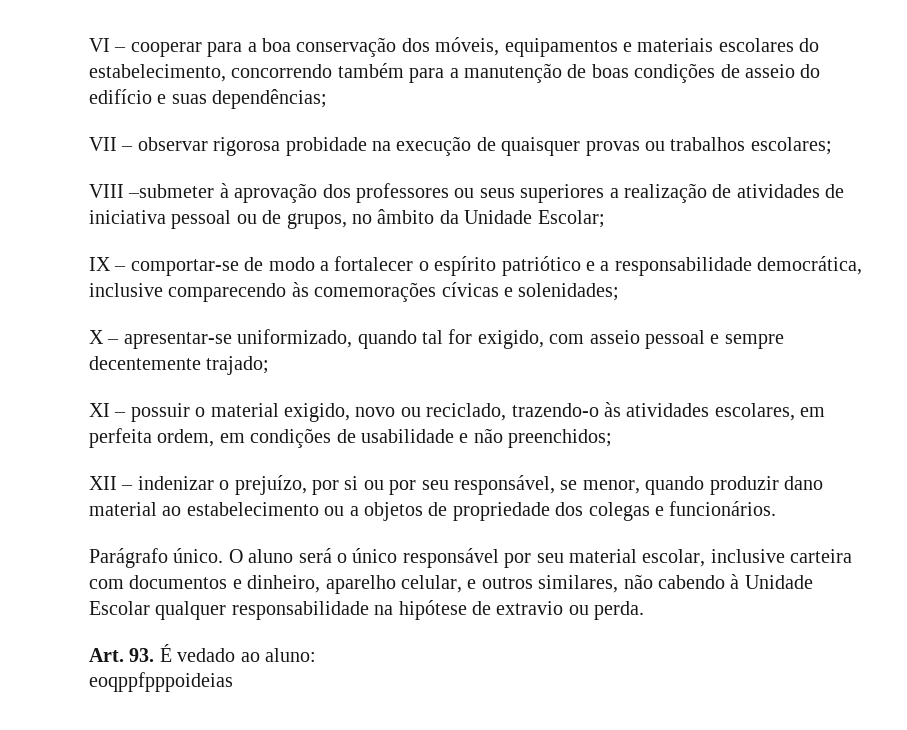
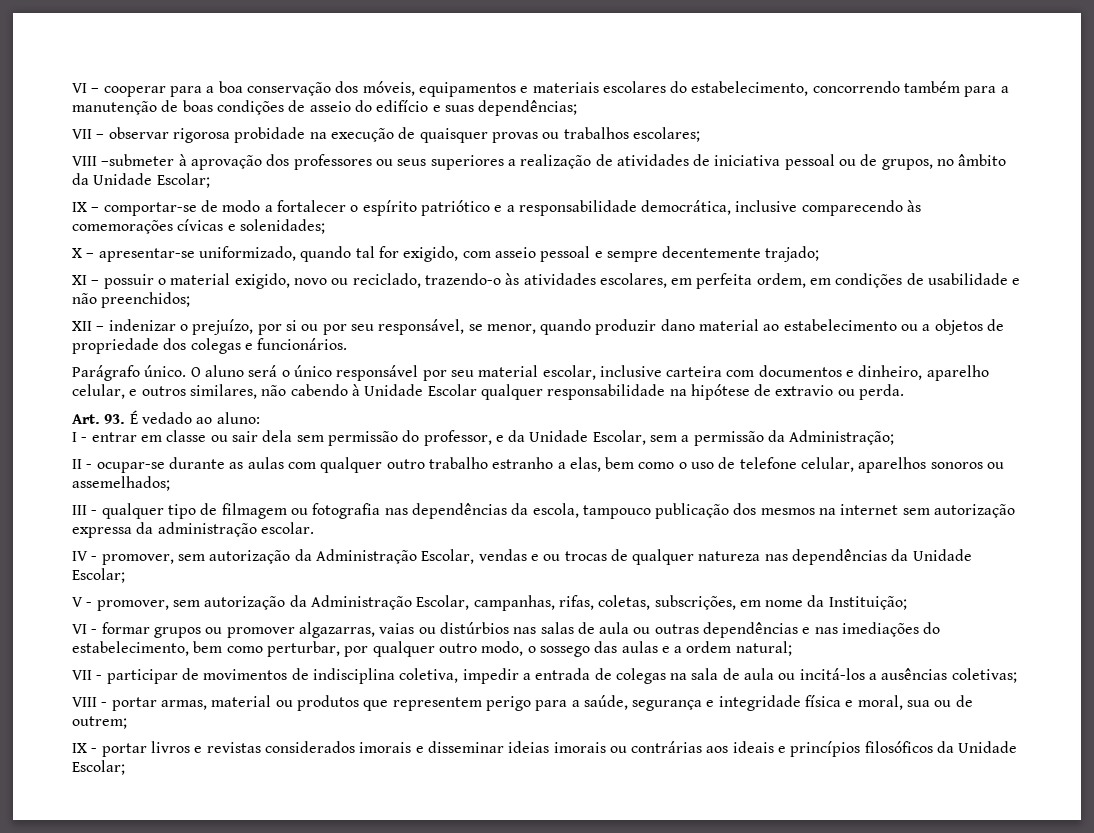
- eoqppfpppoideias
+ I - entrar em classe ou sair dela sem permissão do professor, e da Unidade Escolar, sem a permissão da Administração;
+ II - ocupar-se durante as aulas com qualquer outro trabalho estranho a elas, bem como o uso de telefone celular, aparelhos sonoros ou assemelhados;
+ III - qualquer tipo de filmagem ou fotografia nas dependências da escola, tampouco publicação dos mesmos na internet sem autorização expressa da administração escolar.
+ IV - promover, sem autorização da Administração Escolar, vendas e ou trocas de qualquer natureza nas dependências da Unidade Escolar;
+ V - promover, sem autorização da Administração Escolar, campanhas, rifas, coletas, subscrições, em nome da Instituição;
+ VI - formar grupos ou promover algazarras, vaias ou distúrbios nas salas de aula ou outras dependências e nas imediações do estabelecimento, bem como perturbar, por qualquer outro modo, o sossego das aulas e a ordem natural;
+ VII - participar de movimentos de indisciplina coletiva, impedir a entrada de colegas na sala de aula ou incitá-los a ausências coletivas;
+ VIII - portar armas, material ou produtos que representem perigo para a saúde, segurança e integridade física e moral, sua ou de outrem;
+ IX - portar livros e revistas considerados imorais e disseminar ideias imorais ou contrárias aos ideais e princípios filosóficos da Unidade Escolar;

